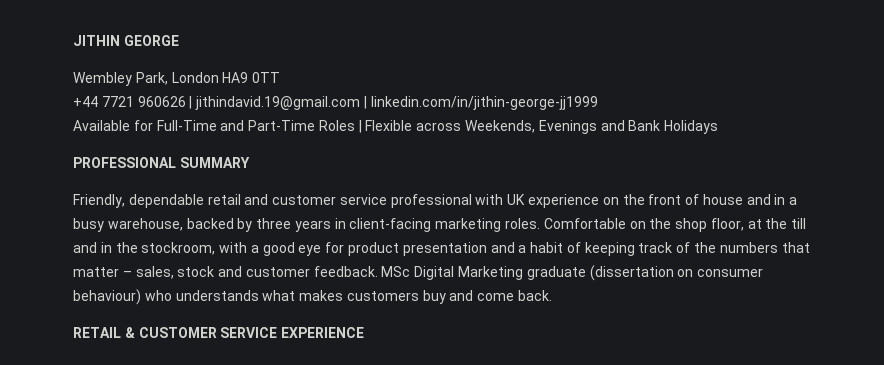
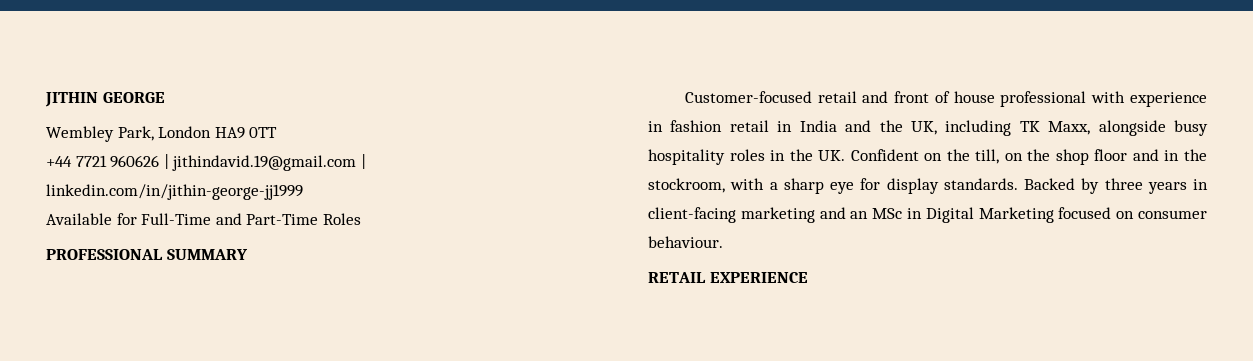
- Available for Full-Time and Part-Time Roles | Flexible across Weekends, Evenings and Bank Holidays
+ Available for Full-Time and Part-Time Roles
  PROFESSIONAL SUMMARY
- Friendly, dependable retail and customer service professional with UK experience on the front of house and in a busy warehouse, backed by three years in client-facing marketing roles. Comfortable on the shop floor, at the till and in the stockroom, with a good eye for product presentation and a habit of keeping track of the numbers that matter – sales, stock and customer feedback. MSc Digital Marketing graduate (dissertation on consumer behaviour) who understands what makes customers buy and come back.
- RETAIL & CUSTOMER SERVICE EXPERIENCE
+ Customer-focused retail and front of house professional with experience in fashion retail in India and the UK, including TK Maxx, alongside busy hospitality roles in the UK. Confident on the till, on the shop floor and in the stockroom, with a sharp eye for display standards. Backed by three years in client-facing marketing and an MSc in Digital Marketing focused on consumer behaviour.
+ RETAIL EXPERIENCE

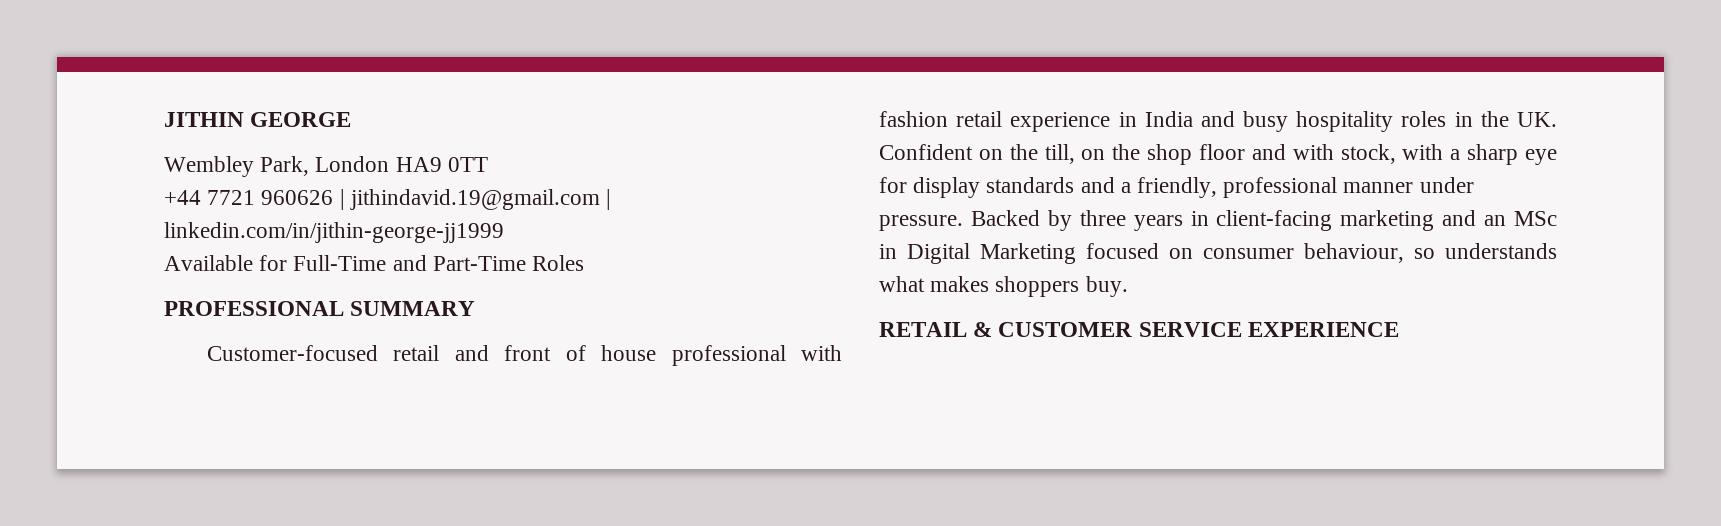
- Customer-focused retail and front of house professional with experience in fashion retail in India and the UK, including TK Maxx, alongside busy hospitality roles in the UK. Confident on the till, on the shop floor and in the stockroom, with a sharp eye for display standards.
+ Customer-focused retail and front of house professional with fashion retail experience in India and busy hospitality roles in the UK. Confident on the till, on the shop floor and with stock, with a sharp eye for display standards and a friendly, professional manner under pressure.
- Backed by three years in client-facing marketing and an MSc in Digital Marketing focused on consumer behaviour.
- RETAIL EXPERIENCE
+ Backed by three years in client-facing marketing and an MSc in Digital Marketing focused on consumer behaviour, so understands what makes shoppers buy.
+ RETAIL & CUSTOMER SERVICE EXPERIENCE

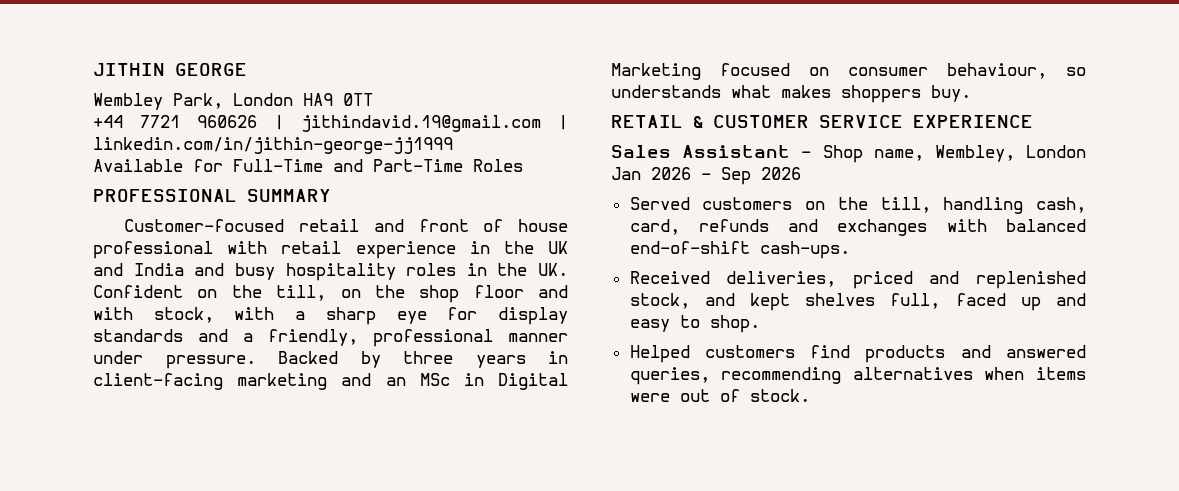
- Customer-focused retail and front of house professional with fashion retail experience in India and busy hospitality roles in the UK. Confident on the till, on the shop floor and with stock, with a sharp eye for display standards and a friendly, professional manner under pressure.
+ Customer-focused retail and front of house professional with retail experience in the UK and India and busy hospitality roles in the UK. Confident on the till, on the shop floor and with stock, with a sharp eye for display standards and a friendly, professional manner under pressure.
+ Sales Assistant – Shop name, Wembley, London Jan 2026 – Sep 2026
+ Served customers on the till, handling cash, card, refunds and exchanges with balanced end-of-shift cash-ups.
+ Received deliveries, priced and replenished stock, and kept shelves full, faced up and easy to shop.
+ Helped customers find products and answered queries, recommending alternatives when items were out of stock.

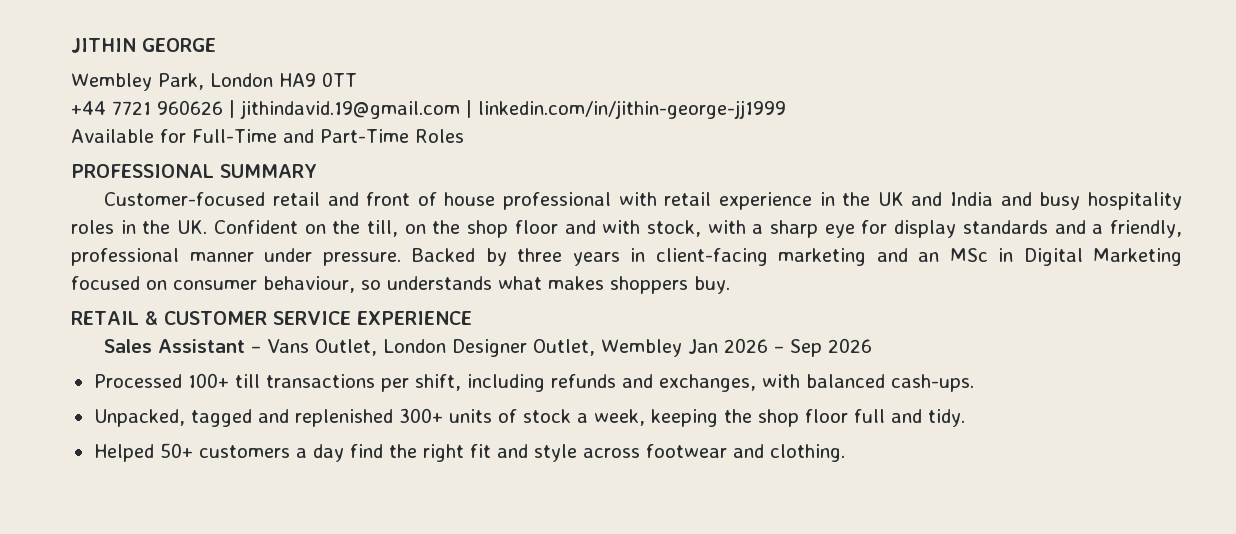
- Sales Assistant – Shop name, Wembley, London Jan 2026 – Sep 2026
+ Sales Assistant – Vans Outlet, London Designer Outlet, Wembley Jan 2026 – Sep 2026
- Served customers on the till, handling cash, card, refunds and exchanges with balanced end-of-shift cash-ups.
+ Processed 100+ till transactions per shift, including refunds and exchanges, with balanced cash-ups.
- Received deliveries, priced and replenished stock, and kept shelves full, faced up and easy to shop.
- Helped customers find products and answered queries, recommending alternatives when items were out of stock.
+ Unpacked, tagged and replenished 300+ units of stock a week, keeping the shop floor full and tidy.
+ Helped 50+ customers a day find the right fit and style across footwear and clothing.

